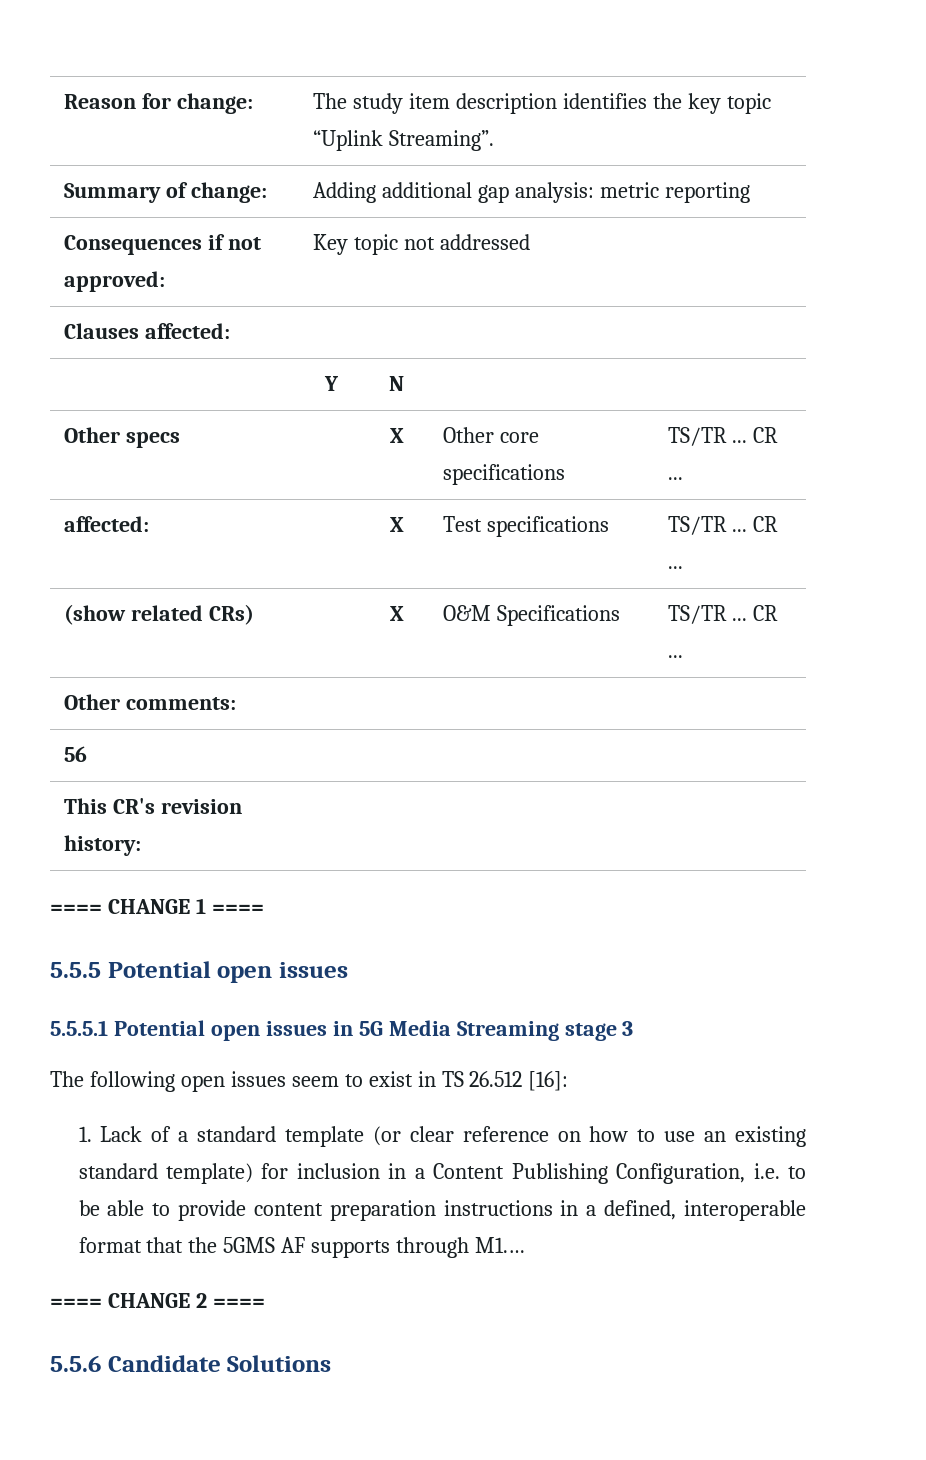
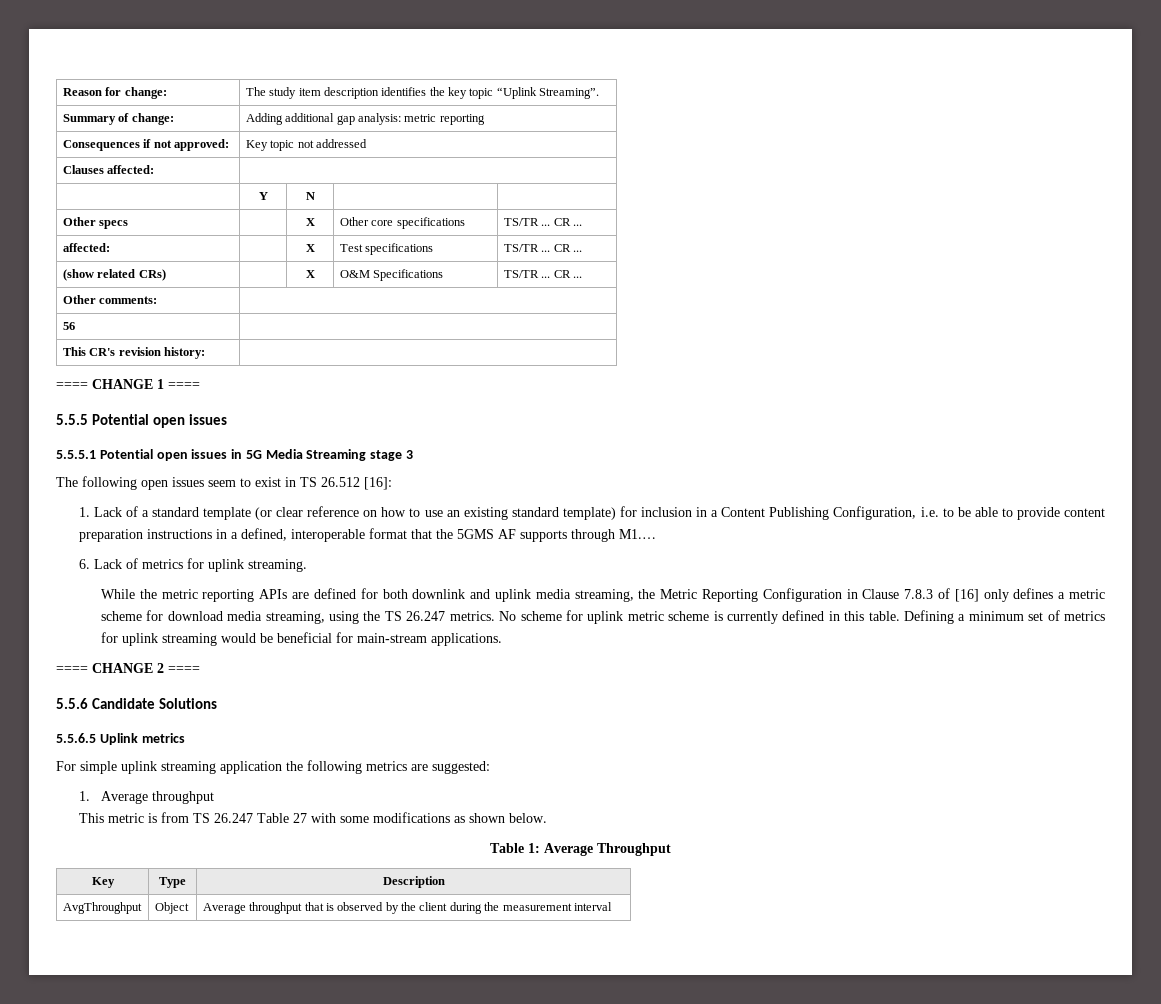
+ 6. Lack of metrics for uplink streaming.
+ While the metric reporting APIs are defined for both downlink and uplink media streaming, the Metric Reporting Configuration in Clause 7.8.3 of [16] only defines a metric scheme for download media streaming, using the TS 26.247 metrics. No scheme for uplink metric scheme is currently defined in this table. Defining a minimum set of metrics for uplink streaming would be beneficial for main-stream applications.
+ 5.5.6.5 Uplink metrics
+ For simple uplink streaming application the following metrics are suggested:
+ 1. Average throughput
+ This metric is from TS 26.247 Table 27 with some modifications as shown below.
+ Table 1: Average Throughput
+ Key | Type | Description
+ AvgThroughput | Object | Average throughput that is observed by the client during the measurement interval

